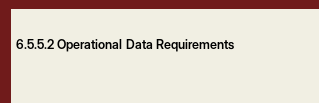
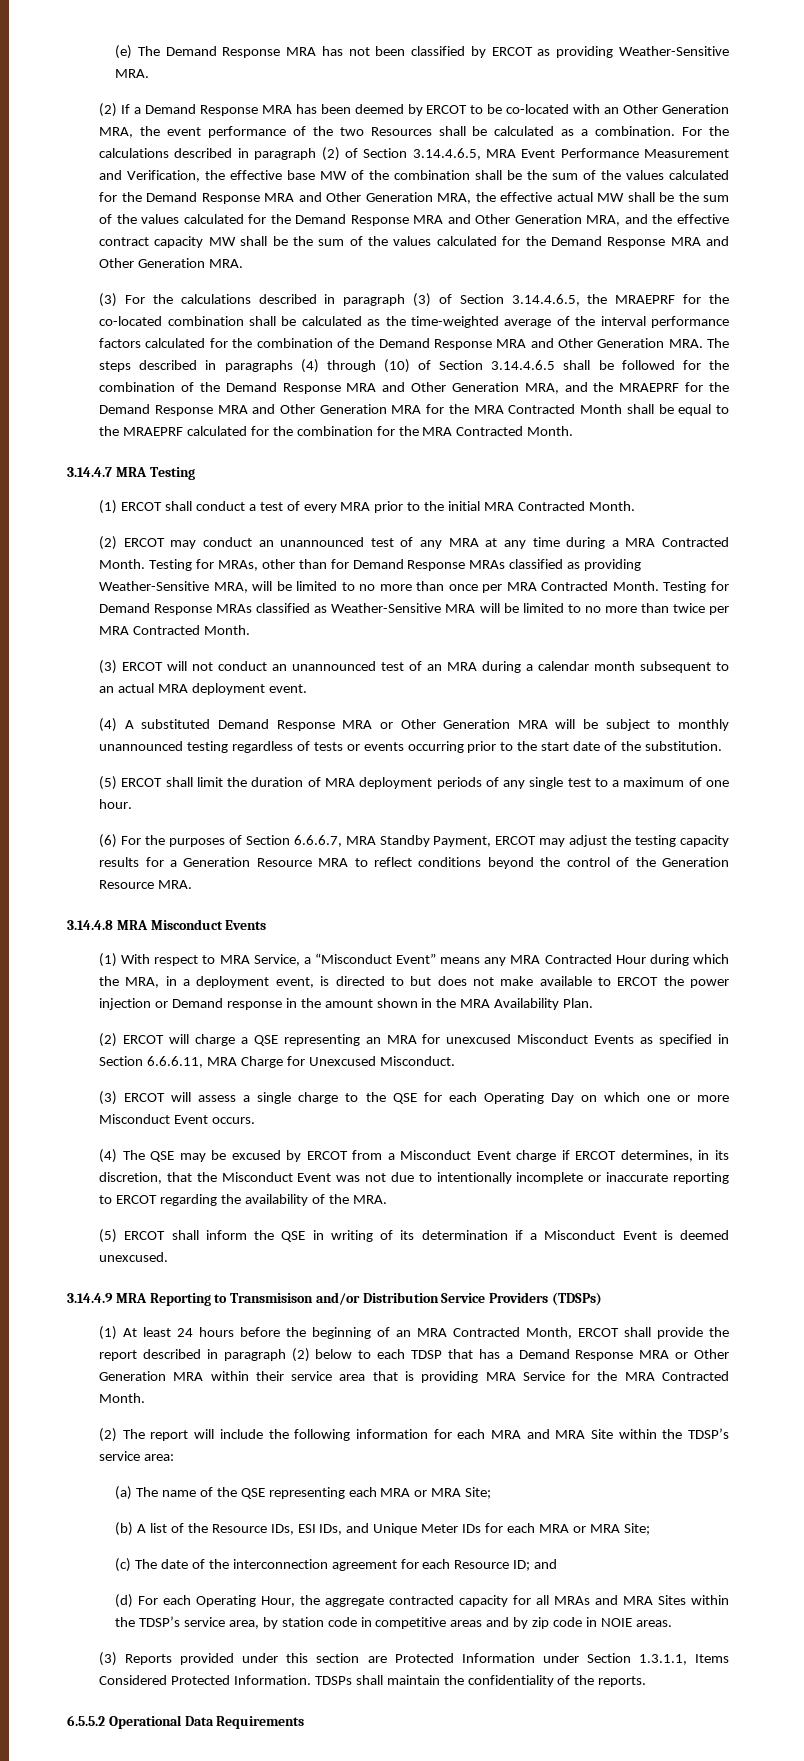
+ (e) The Demand Response MRA has not been classified by ERCOT as providing Weather-Sensitive MRA.
+ (2) If a Demand Response MRA has been deemed by ERCOT to be co-located with an Other Generation MRA, the event performance of the two Resources shall be calculated as a combination. For the calculations described in paragraph (2) of Section 3.14.4.6.5, MRA Event Performance Measurement and Verification, the effective base MW of the combination shall be the sum of the values calculated for the Demand Response MRA and Other Generation MRA, the effective actual MW shall be the sum of the values calculated for the Demand Response MRA and Other Generation MRA, and the effective contract capacity MW shall be the sum of the values calculated for the Demand Response MRA and Other Generation MRA.
+ (3) For the calculations described in paragraph (3) of Section 3.14.4.6.5, the MRAEPRF for the co-located combination shall be calculated as the time-weighted average of the interval performance factors calculated for the combination of the Demand Response MRA and Other Generation MRA. The steps described in paragraphs (4) through (10) of Section 3.14.4.6.5 shall be followed for the combination of the Demand Response MRA and Other Generation MRA, and the MRAEPRF for the Demand Response MRA and Other Generation MRA for the MRA Contracted Month shall be equal to the MRAEPRF calculated for the combination for the MRA Contracted Month.
+ 3.14.4.7 MRA Testing
+ (1) ERCOT shall conduct a test of every MRA prior to the initial MRA Contracted Month.
+ (2) ERCOT may conduct an unannounced test of any MRA at any time during a MRA Contracted Month. Testing for MRAs, other than for Demand Response MRAs classified as providing Weather-Sensitive MRA, will be limited to no more than once per MRA Contracted Month. Testing for Demand Response MRAs classified as Weather-Sensitive MRA will be limited to no more than twice per MRA Contracted Month.
+ (3) ERCOT will not conduct an unannounced test of an MRA during a calendar month subsequent to an actual MRA deployment event.
+ (4) A substituted Demand Response MRA or Other Generation MRA will be subject to monthly unannounced testing regardless of tests or events occurring prior to the start date of the substitution.
+ (5) ERCOT shall limit the duration of MRA deployment periods of any single test to a maximum of one hour.
+ (6) For the purposes of Section 6.6.6.7, MRA Standby Payment, ERCOT may adjust the testing capacity results for a Generation Resource MRA to reflect conditions beyond the control of the Generation Resource MRA.
+ 3.14.4.8 MRA Misconduct Events
+ (1) With respect to MRA Service, a “Misconduct Event” means any MRA Contracted Hour during which the MRA, in a deployment event, is directed to but does not make available to ERCOT the power injection or Demand response in the amount shown in the MRA Availability Plan.
+ (2) ERCOT will charge a QSE representing an MRA for unexcused Misconduct Events as specified in Section 6.6.6.11, MRA Charge for Unexcused Misconduct.
+ (3) ERCOT will assess a single charge to the QSE for each Operating Day on which one or more Misconduct Event occurs.
+ (4) The QSE may be excused by ERCOT from a Misconduct Event charge if ERCOT determines, in its discretion, that the Misconduct Event was not due to intentionally incomplete or inaccurate reporting to ERCOT regarding the availability of the MRA.
+ (5) ERCOT shall inform the QSE in writing of its determination if a Misconduct Event is deemed unexcused.
+ 3.14.4.9 MRA Reporting to Transmisison and/or Distribution Service Providers (TDSPs)
+ (1) At least 24 hours before the beginning of an MRA Contracted Month, ERCOT shall provide the report described in paragraph (2) below to each TDSP that has a Demand Response MRA or Other Generation MRA within their service area that is providing MRA Service for the MRA Contracted Month.
+ (2) The report will include the following information for each MRA and MRA Site within the TDSP’s service area:
+ (a) The name of the QSE representing each MRA or MRA Site;
+ (b) A list of the Resource IDs, ESI IDs, and Unique Meter IDs for each MRA or MRA Site;
+ (c) The date of the interconnection agreement for each Resource ID; and
+ (d) For each Operating Hour, the aggregate contracted capacity for all MRAs and MRA Sites within the TDSP’s service area, by station code in competitive areas and by zip code in NOIE areas.
+ (3) Reports provided under this section are Protected Information under Section 1.3.1.1, Items Considered Protected Information. TDSPs shall maintain the confidentiality of the reports.

